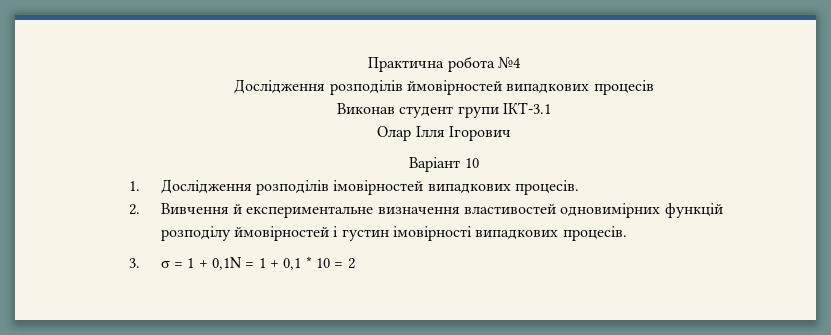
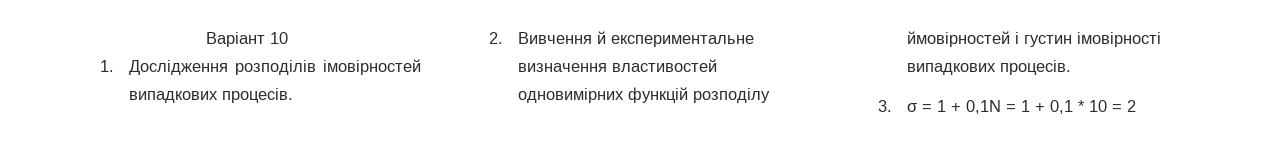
- Практична робота №4
- Дослідження розподілів ймовірностей випадкових процесів
- Виконав студент групи ІКТ-3.1
- Олар Iлля Iгорович

